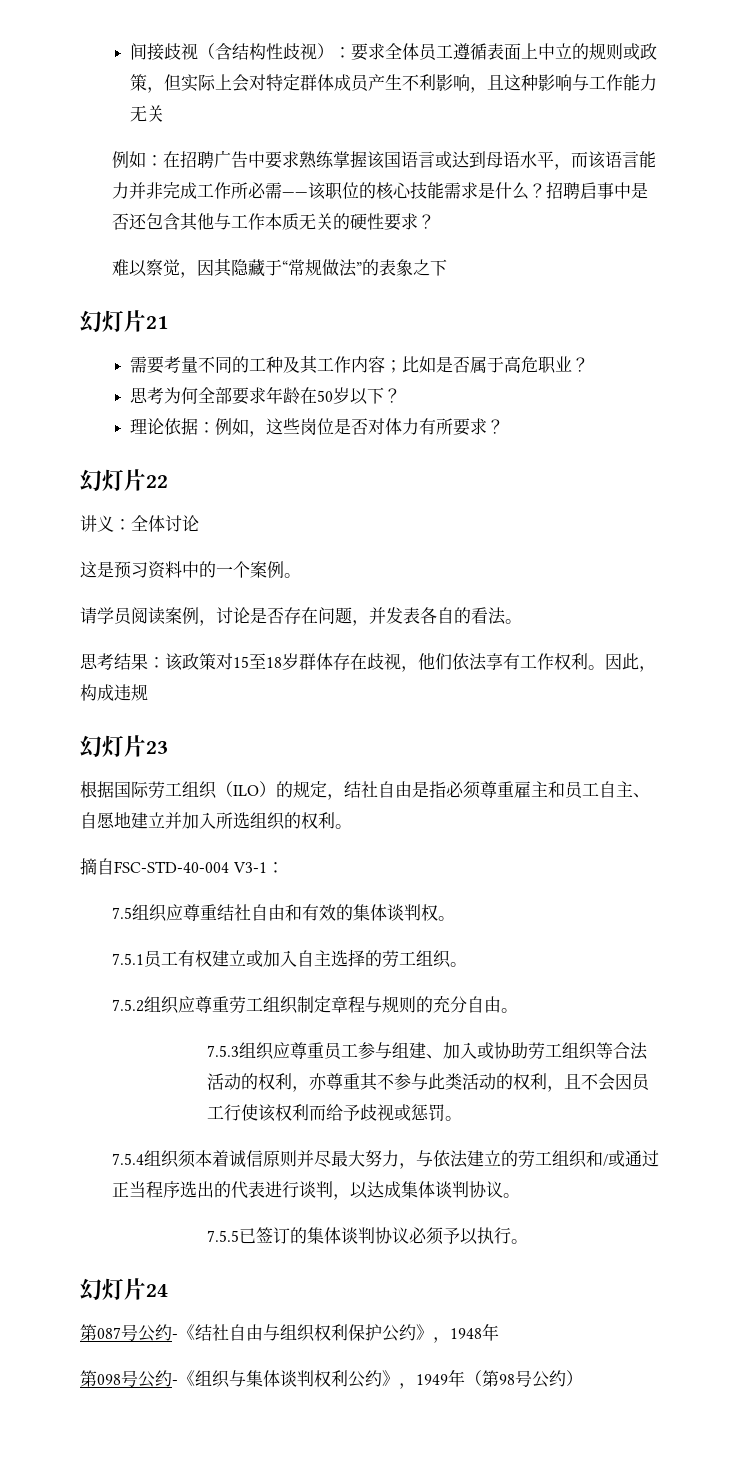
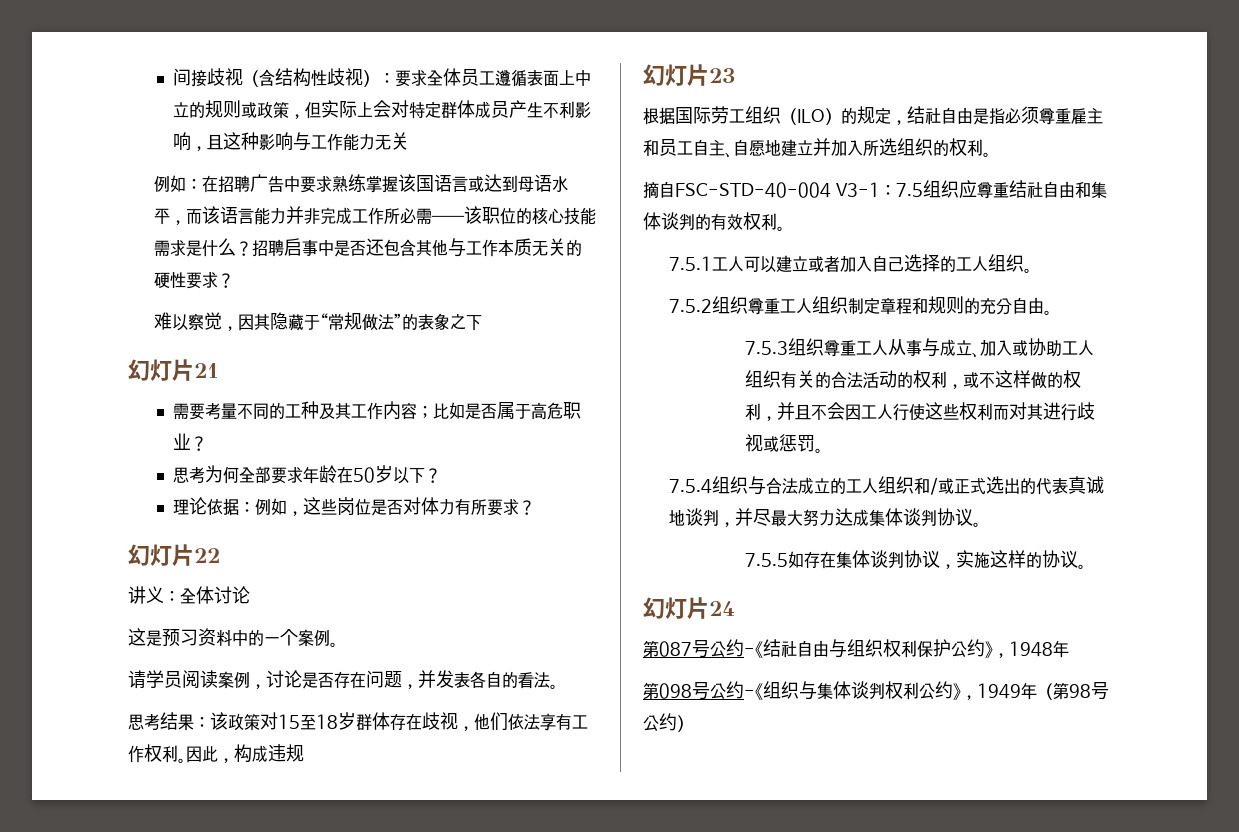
- 摘自FSC-STD-40-004 V3-1：
- 7.5组织应尊重结社自由和有效的集体谈判权。
+ 摘自FSC-STD-40-004 V3-1：7.5组织应尊重结社自由和集体谈判的有效权利。
- 7.5.1员工有权建立或加入自主选择的劳工组织。
+ 7.5.1工人可以建立或者加入自己选择的工人组织。
- 7.5.2组织应尊重劳工组织制定章程与规则的充分自由。
+ 7.5.2组织尊重工人组织制定章程和规则的充分自由。
- 7.5.3组织应尊重员工参与组建、加入或协助劳工组织等合法活动的权利，亦尊重其不参与此类活动的权利，且不会因员工行使该权利而给予歧视或惩罚。
+ 7.5.3组织尊重工人从事与成立、加入或协助工人组织有关的合法活动的权利，或不这样做的权利，并且不会因工人行使这些权利而对其进行歧视或惩罚。
- 7.5.4组织须本着诚信原则并尽最大努力，与依法建立的劳工组织和/或通过正当程序选出的代表进行谈判，以达成集体谈判协议。
+ 7.5.4组织与合法成立的工人组织和/或正式选出的代表真诚地谈判，并尽最大努力达成集体谈判协议。
- 7.5.5已签订的集体谈判协议必须予以执行。
+ 7.5.5如存在集体谈判协议，实施这样的协议。

